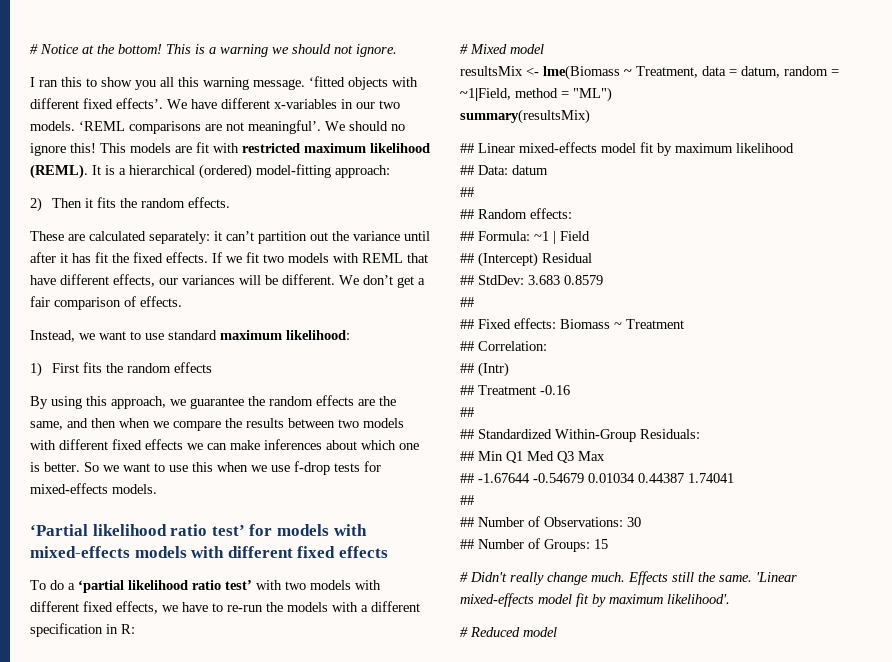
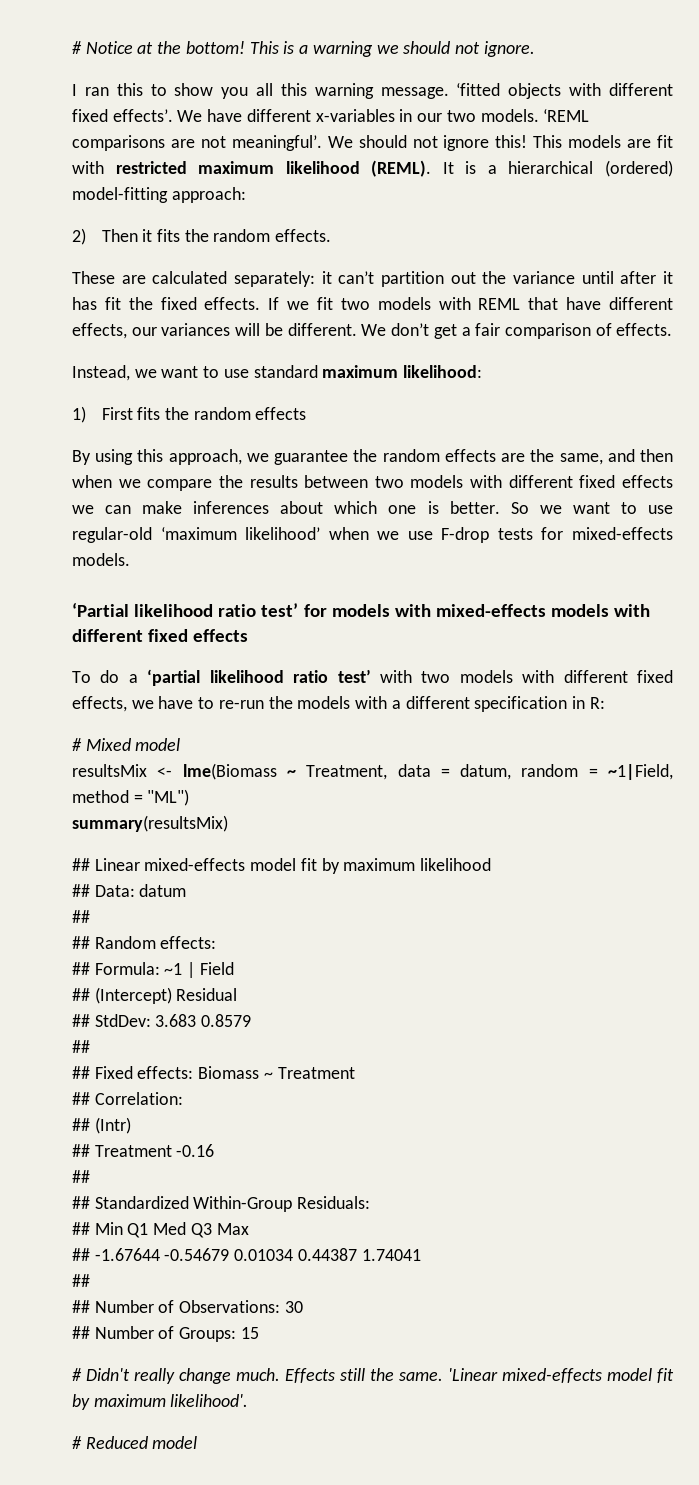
- We should no ignore this!
+ We should not ignore this!
- So we want to use this when we use f-drop tests for mixed-effects models.
+ So we want to use regular-old ‘maximum likelihood’ when we use F-drop tests for mixed-effects models.

